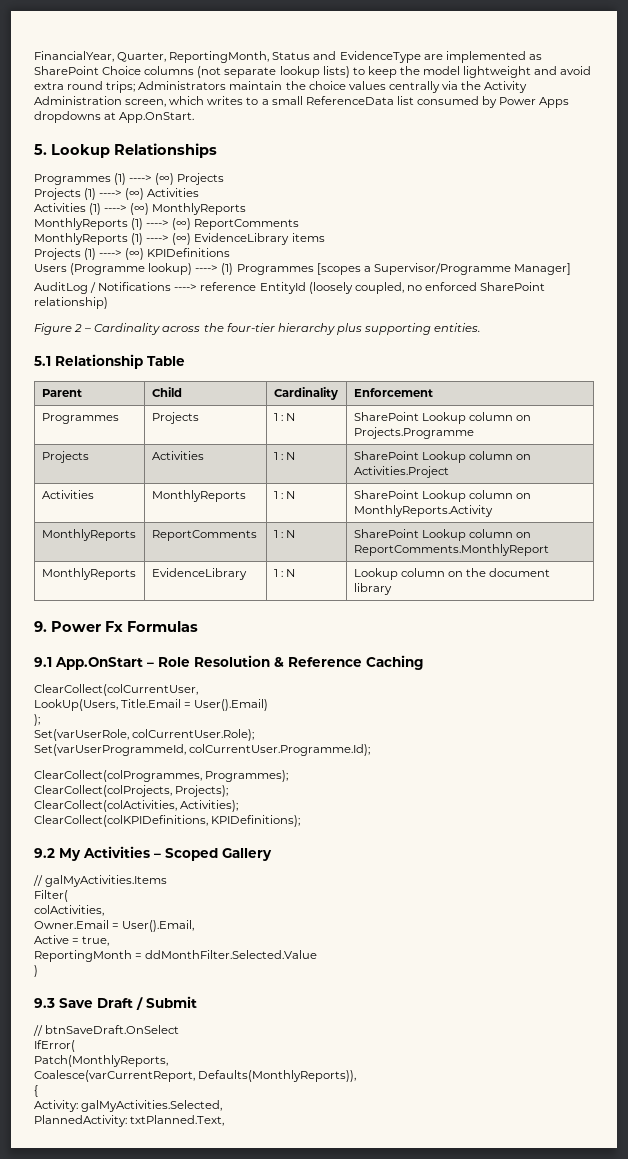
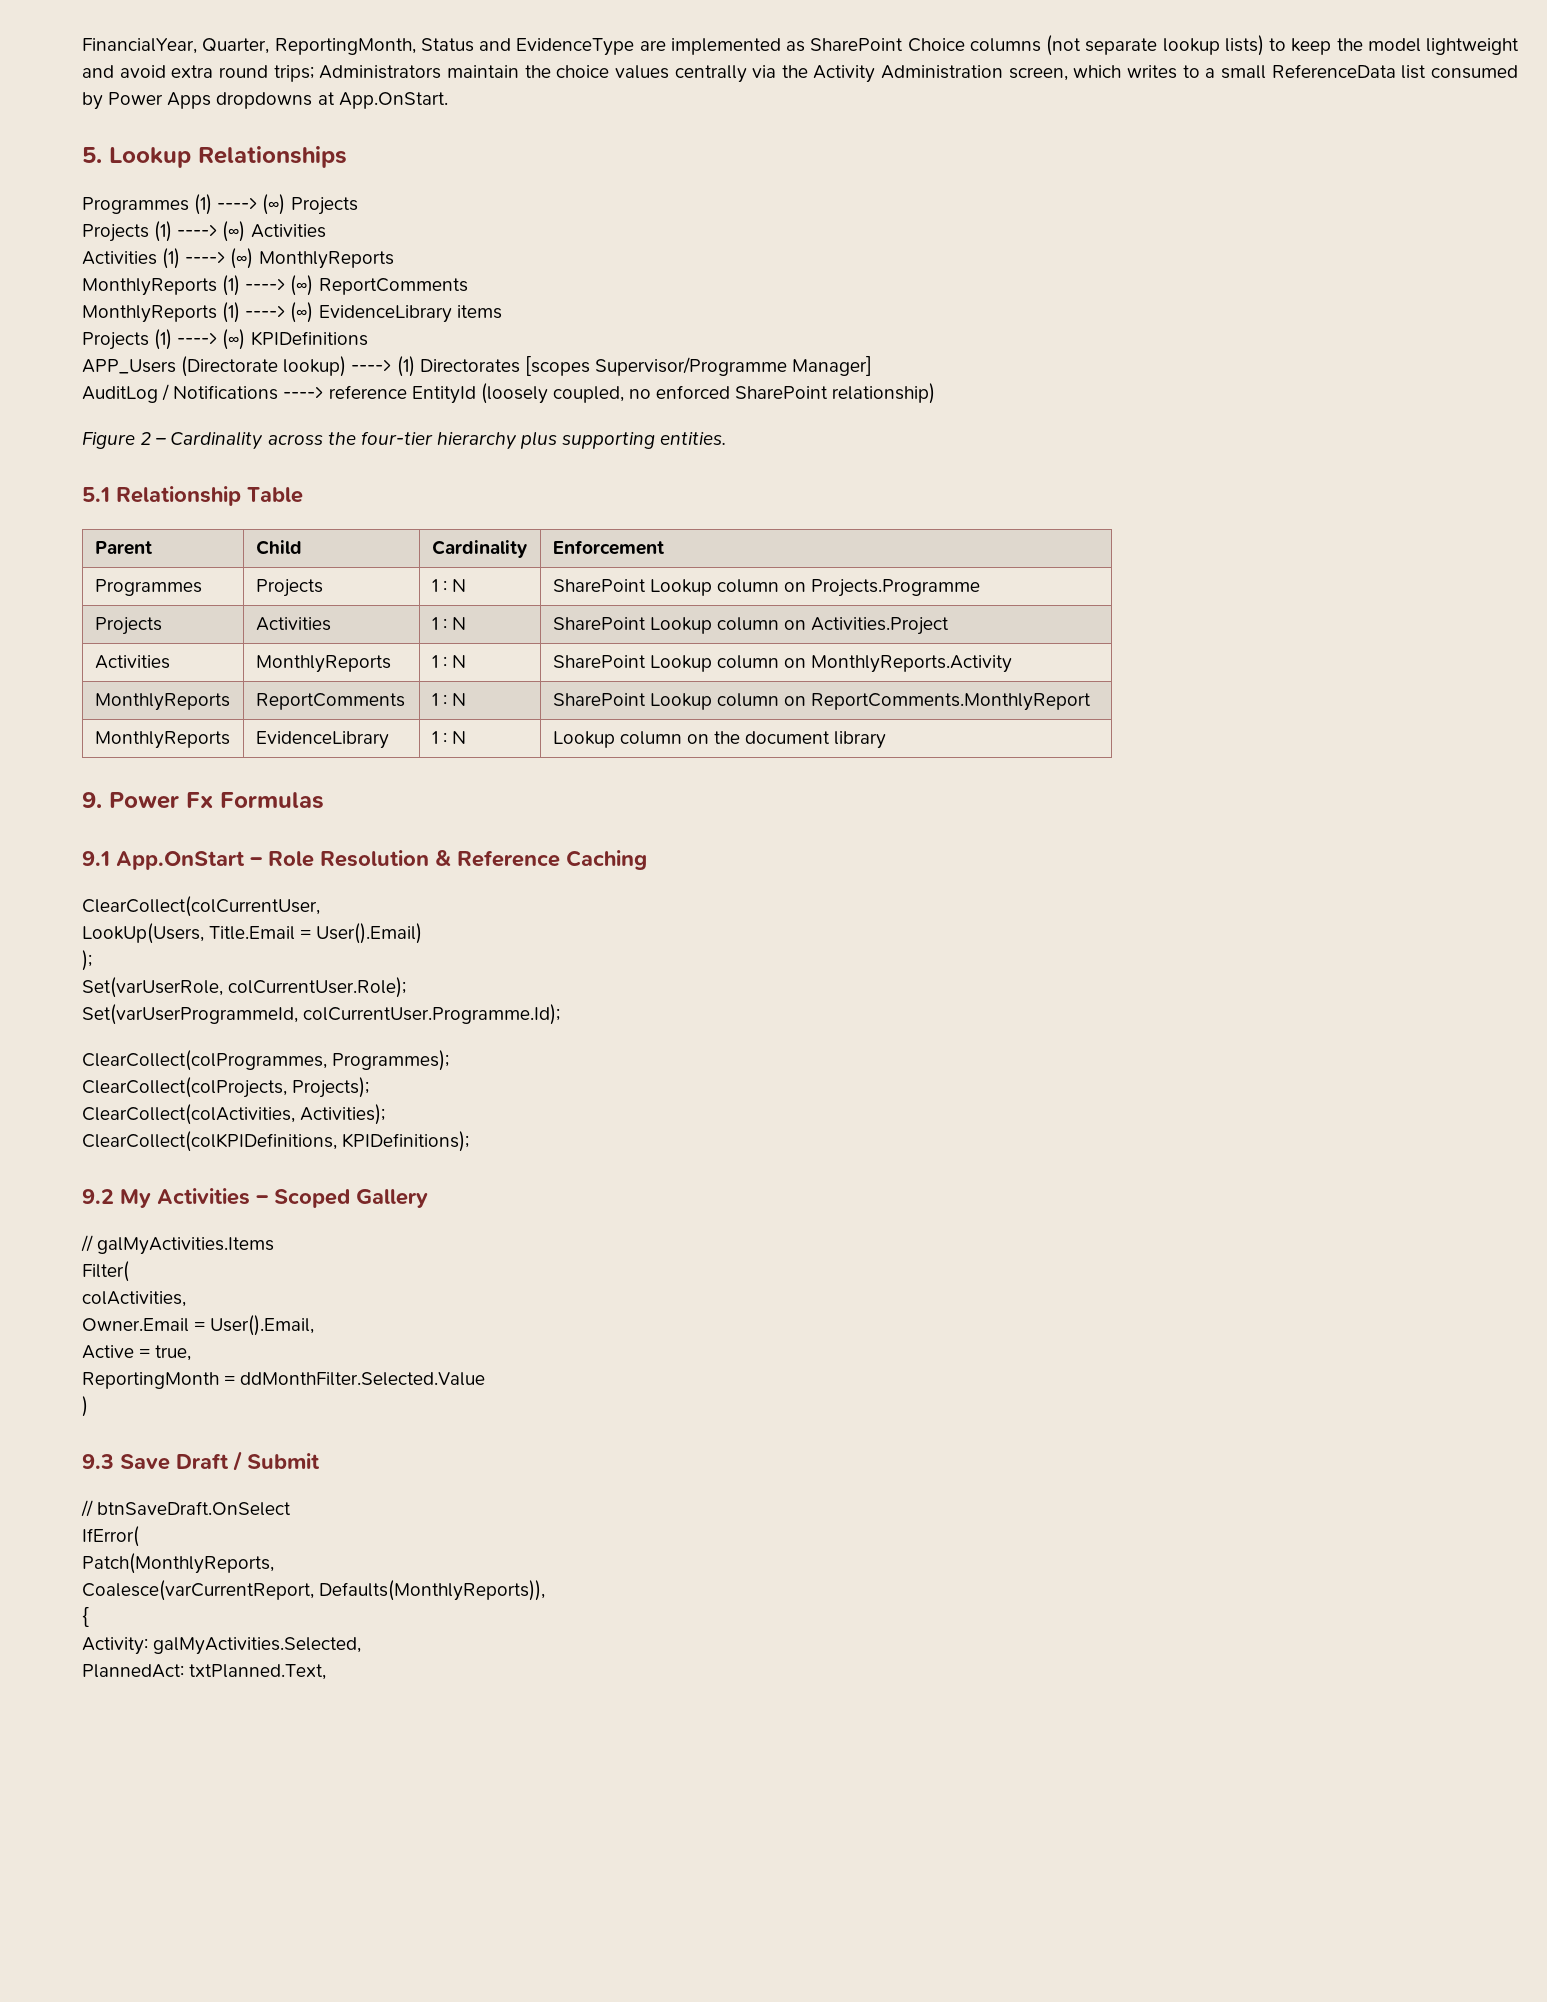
- Users (Programme lookup) ----> (1) Programmes [scopes a Supervisor/Programme Manager]
+ APP_Users (Directorate lookup) ----> (1) Directorates [scopes Supervisor/Programme Manager]
- PlannedActivity: txtPlanned.Text,
+ PlannedAct: txtPlanned.Text,

